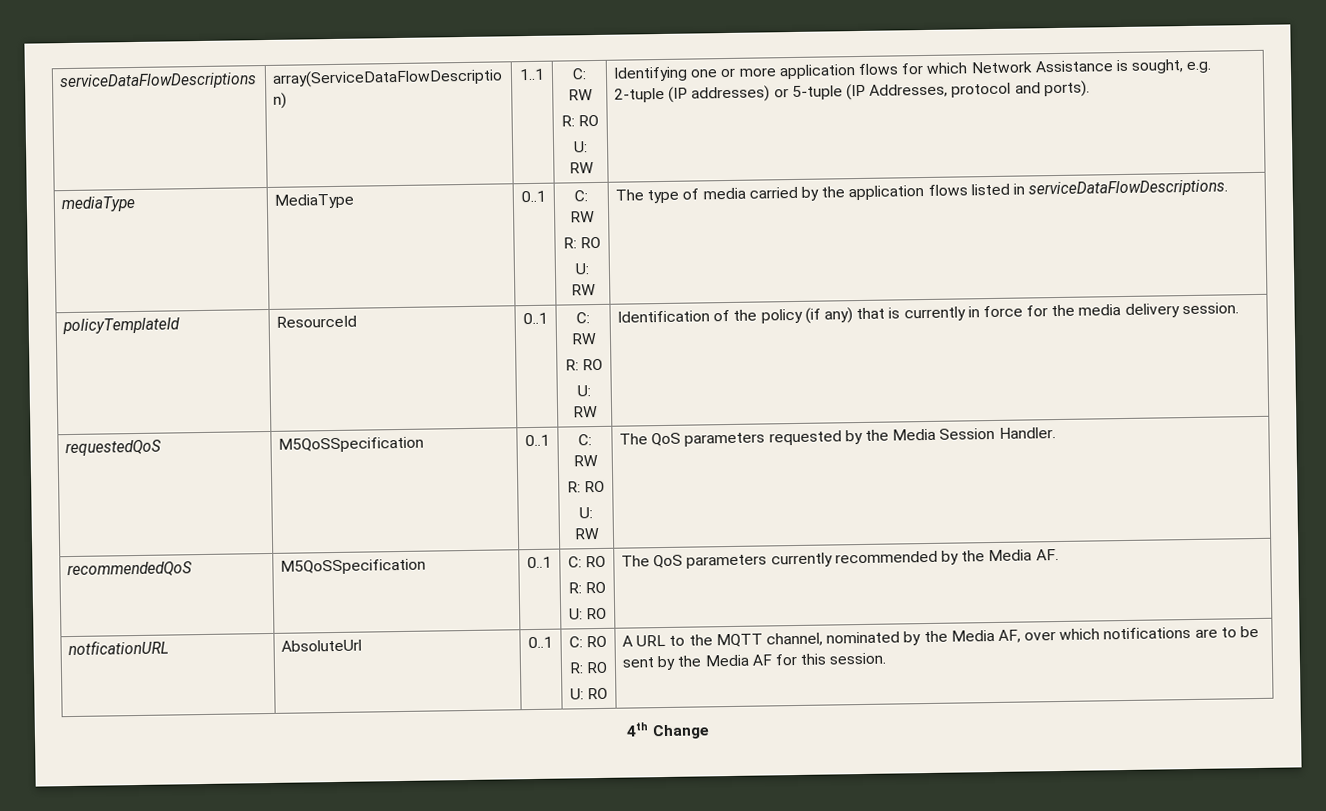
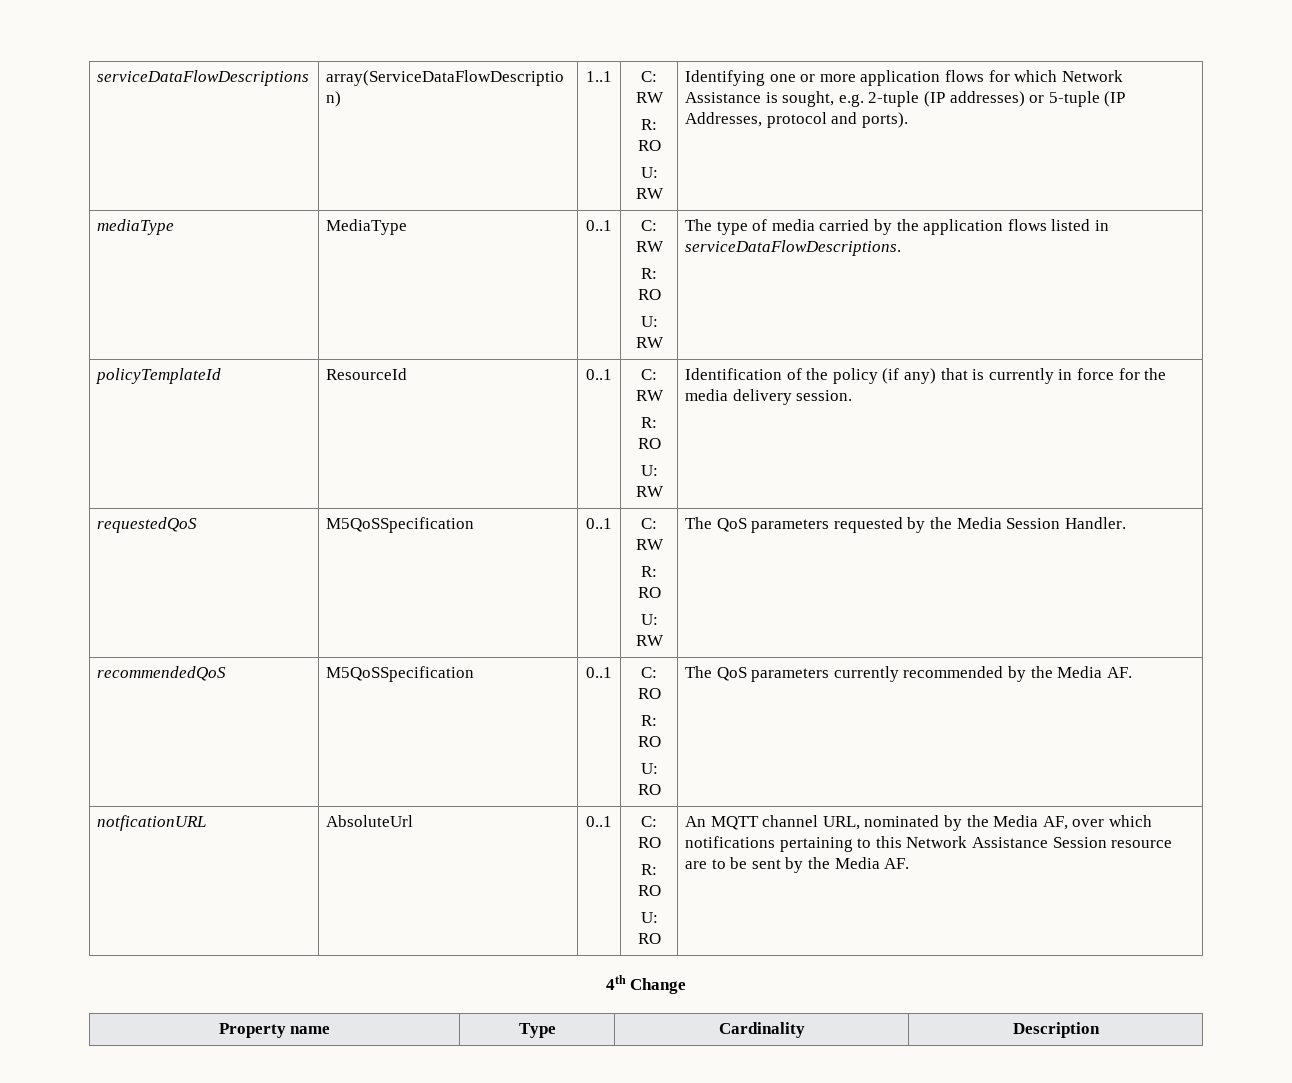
  notficationURL | AbsoluteUrl | 0..1 | C: RO
  R: RO
- U: RO | A URL to the MQTT channel, nominated by the Media AF, over which notifications are to be sent by the Media AF for this session.
+ U: RO | An MQTT channel URL, nominated by the Media AF, over which notifications pertaining to this Network Assistance Session resource are to be sent by the Media AF.
  4th Change
+ Property name | Type | Cardinality | Description

